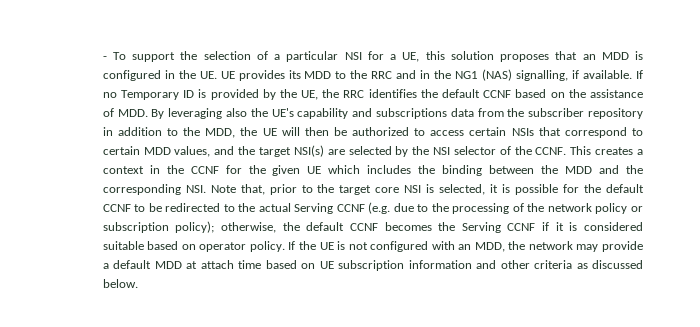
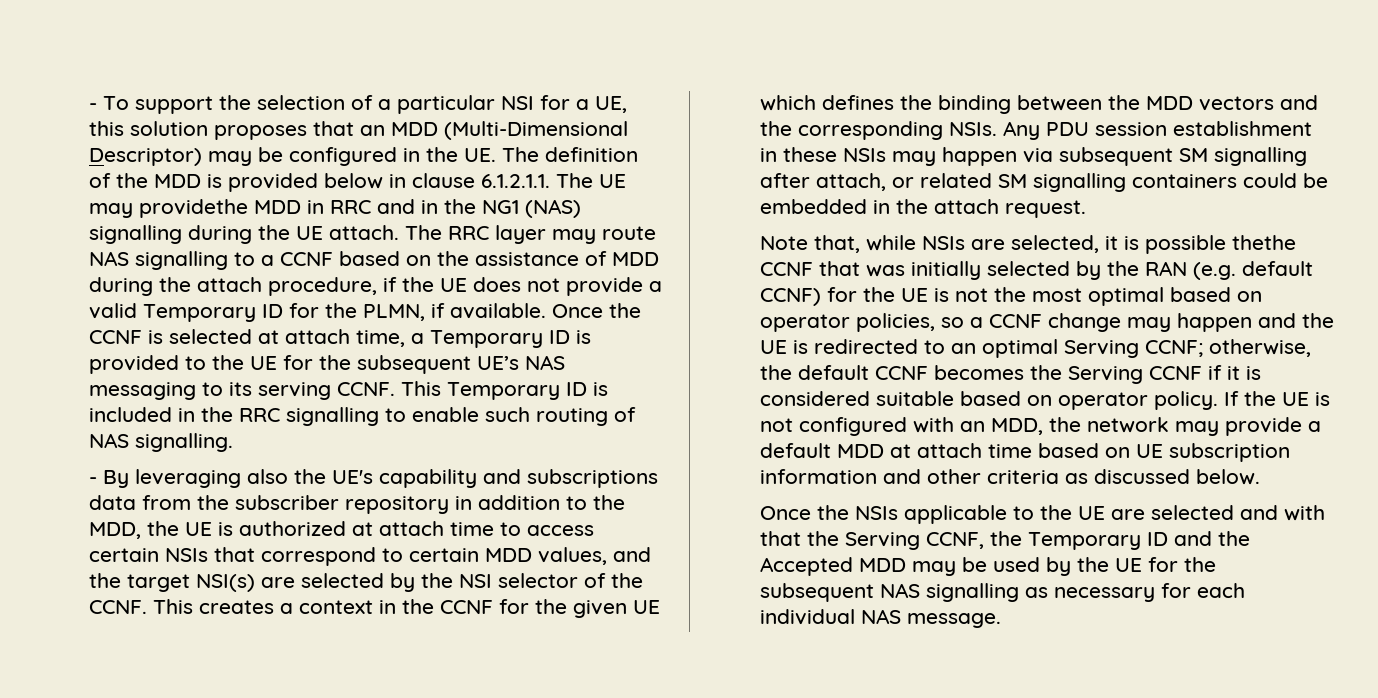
- - To support the selection of a particular NSI for a UE, this solution proposes that an MDD is configured in the UE. UE provides its MDD to the RRC and in the NG1 (NAS) signalling, if available. If no Temporary ID is provided by the UE, the RRC identifies the default CCNF based on the assistance of MDD. By leveraging also the UE's capability and subscriptions data from the subscriber repository in addition to the MDD, the UE will then be authorized to access certain NSIs that correspond to certain MDD values, and the target NSI(s) are selected by the NSI selector of the CCNF.
+ - To support the selection of a particular NSI for a UE, this solution proposes that an MDD (Multi-Dimensional Descriptor) may be configured in the UE. The definition of the MDD is provided below in clause 6.1.2.1.1. The UE may providethe MDD in RRC and in the NG1 (NAS) signalling during the UE attach. The RRC layer may route NAS signalling to a CCNF based on the assistance of MDD during the attach procedure, if the UE does not provide a valid Temporary ID for the PLMN, if available. Once the CCNF is selected at attach time, a Temporary ID is provided to the UE for the subsequent UE’s NAS messaging to its serving CCNF. This Temporary ID is included in the RRC signalling to enable such routing of NAS signalling.
+ - By leveraging also the UE's capability and subscriptions data from the subscriber repository in addition to the MDD, the UE is authorized at attach time to access certain NSIs that correspond to certain MDD values, and the target NSI(s) are selected by the NSI selector of the CCNF.
- This creates a context in the CCNF for the given UE which includes the binding between the MDD and the corresponding NSI. Note that, prior to the target core NSI is selected, it is possible for the default CCNF to be redirected to the actual Serving CCNF (e.g. due to the processing of the network policy or subscription policy); otherwise, the default CCNF becomes the Serving CCNF if it is considered suitable based on operator policy.
+ This creates a context in the CCNF for the given UE which defines the binding between the MDD vectors and the corresponding NSIs. Any PDU session establishment in these NSIs may happen via subsequent SM signalling after attach, or related SM signalling containers could be embedded in the attach request.
+ Note that, while NSIs are selected, it is possible thethe CCNF that was initially selected by the RAN (e.g. default CCNF) for the UE is not the most optimal based on operator policies, so a CCNF change may happen and the UE is redirected to an optimal Serving CCNF; otherwise, the default CCNF becomes the Serving CCNF if it is considered suitable based on operator policy.
+ Once the NSIs applicable to the UE are selected and with that the Serving CCNF, the Temporary ID and the Accepted MDD may be used by the UE for the subsequent NAS signalling as necessary for each individual NAS message.

